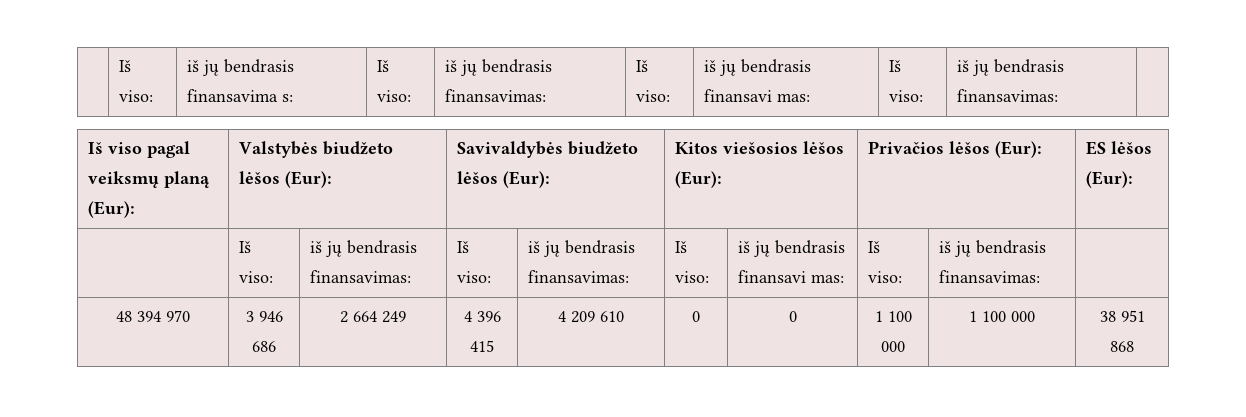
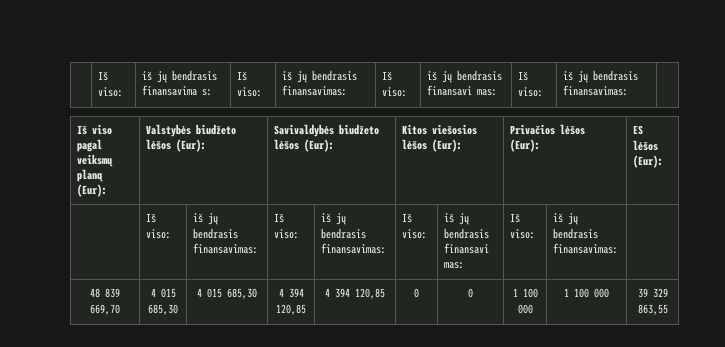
- 48 394 970 | 3 946 686 | 2 664 249 | 4 396 415 | 4 209 610 | 0 | 0 | 1 100 000 | 1 100 000 | 38 951 868
+ 48 839 669,70 | 4 015 685,30 | 4 015 685,30 | 4 394 120,85 | 4 394 120,85 | 0 | 0 | 1 100 000 | 1 100 000 | 39 329 863,55

